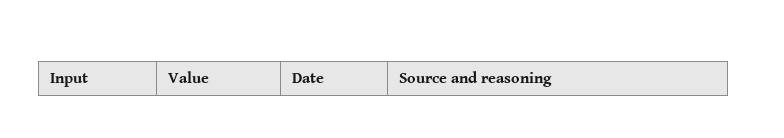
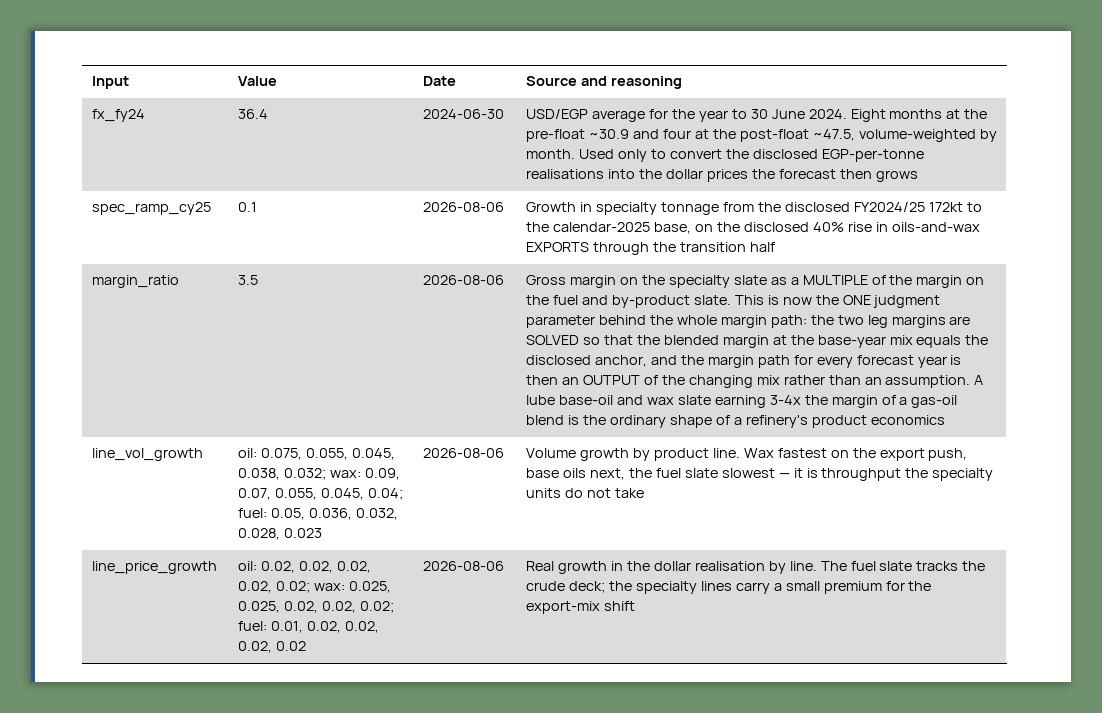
+ fx_fy24 | 36.4 | 2024-06-30 | USD/EGP average for the year to 30 June 2024. Eight months at the pre-float ~30.9 and four at the post-float ~47.5, volume-weighted by month. Used only to convert the disclosed EGP-per-tonne realisations into the dollar prices the forecast then grows
+ spec_ramp_cy25 | 0.1 | 2026-08-06 | Growth in specialty tonnage from the disclosed FY2024/25 172kt to the calendar-2025 base, on the disclosed 40% rise in oils-and-wax EXPORTS through the transition half
+ margin_ratio | 3.5 | 2026-08-06 | Gross margin on the specialty slate as a MULTIPLE of the margin on the fuel and by-product slate. This is now the ONE judgment parameter behind the whole margin path: the two leg margins are SOLVED so that the blended margin at the base-year mix equals the disclosed anchor, and the margin path for every forecast year is then an OUTPUT of the changing mix rather than an assumption. A lube base-oil and wax slate earning 3-4x the margin of a gas-oil blend is the ordinary shape of a refinery's product economics
+ line_vol_growth | oil: 0.075, 0.055, 0.045, 0.038, 0.032; wax: 0.09, 0.07, 0.055, 0.045, 0.04; fuel: 0.05, 0.036, 0.032, 0.028, 0.023 | 2026-08-06 | Volume growth by product line. Wax fastest on the export push, base oils next, the fuel slate slowest — it is throughput the specialty units do not take
+ line_price_growth | oil: 0.02, 0.02, 0.02, 0.02, 0.02; wax: 0.025, 0.025, 0.02, 0.02, 0.02; fuel: 0.01, 0.02, 0.02, 0.02, 0.02 | 2026-08-06 | Real growth in the dollar realisation by line. The fuel slate tracks the crude deck; the specialty lines carry a small premium for the export-mix shift

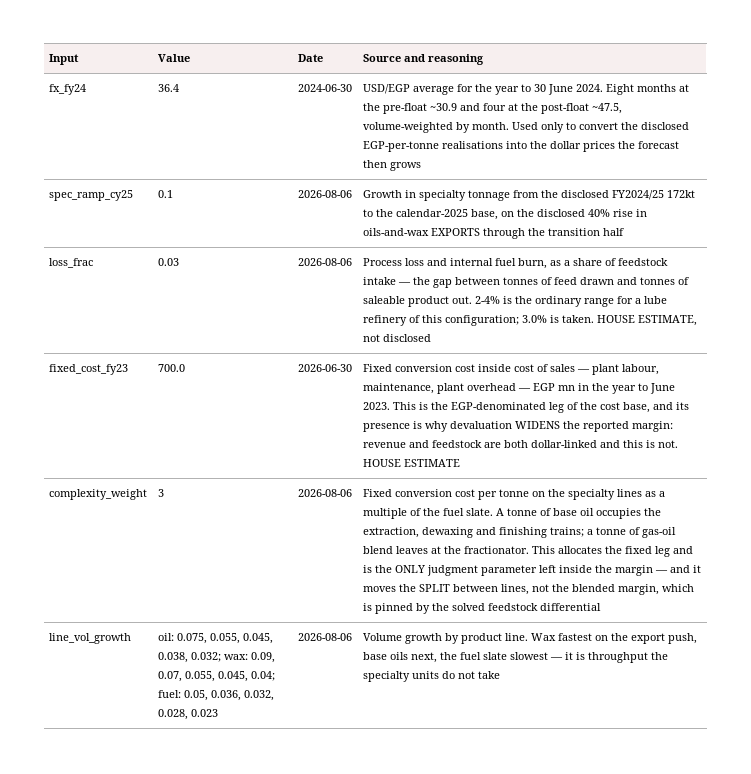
- margin_ratio | 3.5 | 2026-08-06 | Gross margin on the specialty slate as a MULTIPLE of the margin on the fuel and by-product slate. This is now the ONE judgment parameter behind the whole margin path: the two leg margins are SOLVED so that the blended margin at the base-year mix equals the disclosed anchor, and the margin path for every forecast year is then an OUTPUT of the changing mix rather than an assumption. A lube base-oil and wax slate earning 3-4x the margin of a gas-oil blend is the ordinary shape of a refinery's product economics
+ loss_frac | 0.03 | 2026-08-06 | Process loss and internal fuel burn, as a share of feedstock intake — the gap between tonnes of feed drawn and tonnes of saleable product out. 2-4% is the ordinary range for a lube refinery of this configuration; 3.0% is taken. HOUSE ESTIMATE, not disclosed
+ fixed_cost_fy23 | 700.0 | 2026-06-30 | Fixed conversion cost inside cost of sales — plant labour, maintenance, plant overhead — EGP mn in the year to June 2023. This is the EGP-denominated leg of the cost base, and its presence is why devaluation WIDENS the reported margin: revenue and feedstock are both dollar-linked and this is not. HOUSE ESTIMATE
+ complexity_weight | 3 | 2026-08-06 | Fixed conversion cost per tonne on the specialty lines as a multiple of the fuel slate. A tonne of base oil occupies the extraction, dewaxing and finishing trains; a tonne of gas-oil blend leaves at the fractionator. This allocates the fixed leg and is the ONLY judgment parameter left inside the margin — and it moves the SPLIT between lines, not the blended margin, which is pinned by the solved feedstock differential
- line_price_growth | oil: 0.02, 0.02, 0.02, 0.02, 0.02; wax: 0.025, 0.025, 0.02, 0.02, 0.02; fuel: 0.01, 0.02, 0.02, 0.02, 0.02 | 2026-08-06 | Real growth in the dollar realisation by line. The fuel slate tracks the crude deck; the specialty lines carry a small premium for the export-mix shift

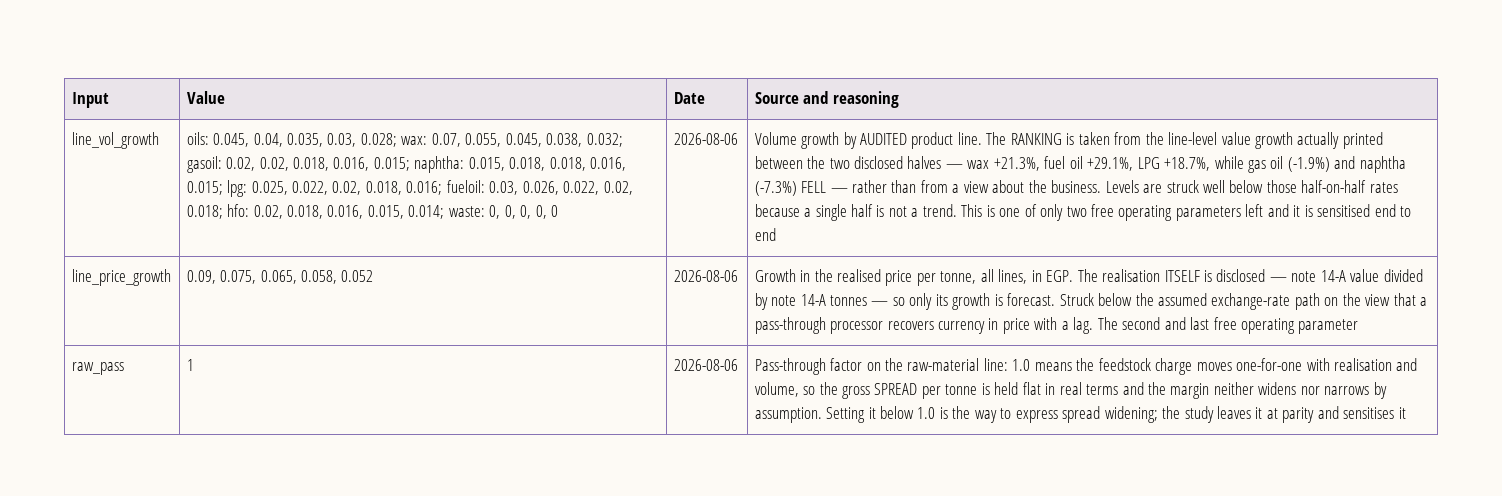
- fx_fy24 | 36.4 | 2024-06-30 | USD/EGP average for the year to 30 June 2024. Eight months at the pre-float ~30.9 and four at the post-float ~47.5, volume-weighted by month. Used only to convert the disclosed EGP-per-tonne realisations into the dollar prices the forecast then grows
- spec_ramp_cy25 | 0.1 | 2026-08-06 | Growth in specialty tonnage from the disclosed FY2024/25 172kt to the calendar-2025 base, on the disclosed 40% rise in oils-and-wax EXPORTS through the transition half
- loss_frac | 0.03 | 2026-08-06 | Process loss and internal fuel burn, as a share of feedstock intake — the gap between tonnes of feed drawn and tonnes of saleable product out. 2-4% is the ordinary range for a lube refinery of this configuration; 3.0% is taken. HOUSE ESTIMATE, not disclosed
- fixed_cost_fy23 | 700.0 | 2026-06-30 | Fixed conversion cost inside cost of sales — plant labour, maintenance, plant overhead — EGP mn in the year to June 2023. This is the EGP-denominated leg of the cost base, and its presence is why devaluation WIDENS the reported margin: revenue and feedstock are both dollar-linked and this is not. HOUSE ESTIMATE
- complexity_weight | 3 | 2026-08-06 | Fixed conversion cost per tonne on the specialty lines as a multiple of the fuel slate. A tonne of base oil occupies the extraction, dewaxing and finishing trains; a tonne of gas-oil blend leaves at the fractionator. This allocates the fixed leg and is the ONLY judgment parameter left inside the margin — and it moves the SPLIT between lines, not the blended margin, which is pinned by the solved feedstock differential
- line_vol_growth | oil: 0.075, 0.055, 0.045, 0.038, 0.032; wax: 0.09, 0.07, 0.055, 0.045, 0.04; fuel: 0.05, 0.036, 0.032, 0.028, 0.023
+ line_vol_growth | oils: 0.045, 0.04, 0.035, 0.03, 0.028; wax: 0.07, 0.055, 0.045, 0.038, 0.032; gasoil: 0.02, 0.02, 0.018, 0.016, 0.015; naphtha: 0.015, 0.018, 0.018, 0.016, 0.015; lpg: 0.025, 0.022, 0.02, 0.018, 0.016; fueloil: 0.03, 0.026, 0.022, 0.02, 0.018; hfo: 0.02, 0.018, 0.016, 0.015, 0.014; waste: 0, 0, 0, 0, 0
- Volume growth by product line.
+ Volume growth by AUDITED product line.
- Wax fastest on the export push, base oils next, the fuel slate slowest — it is throughput the specialty units do not take
+ The RANKING is taken from the line-level value growth actually printed between the two disclosed halves — wax +21.3%, fuel oil +29.1%, LPG +18.7%, while gas oil (-1.9%) and naphtha (-7.3%) FELL — rather than from a view about the business. Levels are struck well below those half-on-half rates because a single half is not a trend. This is one of only two free operating parameters left and it is sensitised end to end
+ line_price_growth | 0.09, 0.075, 0.065, 0.058, 0.052 | 2026-08-06 | Growth in the realised price per tonne, all lines, in EGP. The realisation ITSELF is disclosed — note 14-A value divided by note 14-A tonnes — so only its growth is forecast. Struck below the assumed exchange-rate path on the view that a pass-through processor recovers currency in price with a lag. The second and last free operating parameter
+ raw_pass | 1 | 2026-08-06 | Pass-through factor on the raw-material line: 1.0 means the feedstock charge moves one-for-one with realisation and volume, so the gross SPREAD per tonne is held flat in real terms and the margin neither widens nor narrows by assumption. Setting it below 1.0 is the way to express spread widening; the study leaves it at parity and sensitises it

